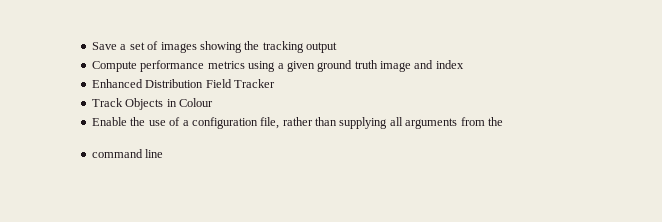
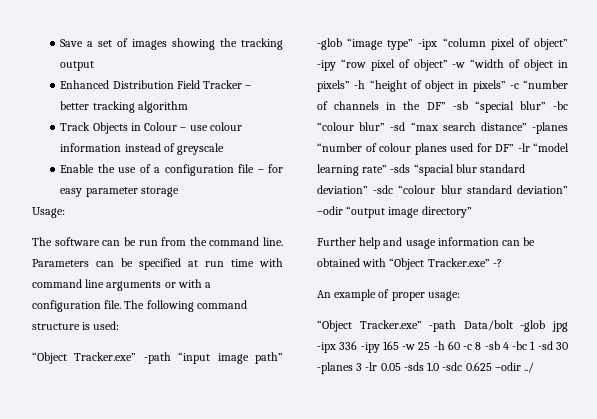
- Compute performance metrics using a given ground truth image and index
- Enhanced Distribution Field Tracker
+ Enhanced Distribution Field Tracker – better tracking algorithm
- Track Objects in Colour
+ Track Objects in Colour – use colour information instead of greyscale
- Enable the use of a configuration file, rather than supplying all arguments from the
- command line
+ Enable the use of a configuration file – for easy parameter storage
+ Usage:
+ The software can be run from the command line. Parameters can be specified at run time with command line arguments or with a configuration file. The following command structure is used:
+ “Object Tracker.exe” -path “input image path” -glob “image type” -ipx “column pixel of object” -ipy “row pixel of object” -w “width of object in pixels” -h “height of object in pixels” -c “number of channels in the DF” -sb “special blur” -bc “colour blur” -sd “max search distance” -planes “number of colour planes used for DF” -lr “model learning rate” -sds “spacial blur standard deviation” -sdc “colour blur standard deviation” –odir “output image directory”
+ Further help and usage information can be obtained with “Object Tracker.exe” -?
+ An example of proper usage:
+ “Object Tracker.exe” -path Data/bolt -glob jpg -ipx 336 -ipy 165 -w 25 -h 60 -c 8 -sb 4 -bc 1 -sd 30 -planes 3 -lr 0.05 -sds 1.0 -sdc 0.625 –odir ../

